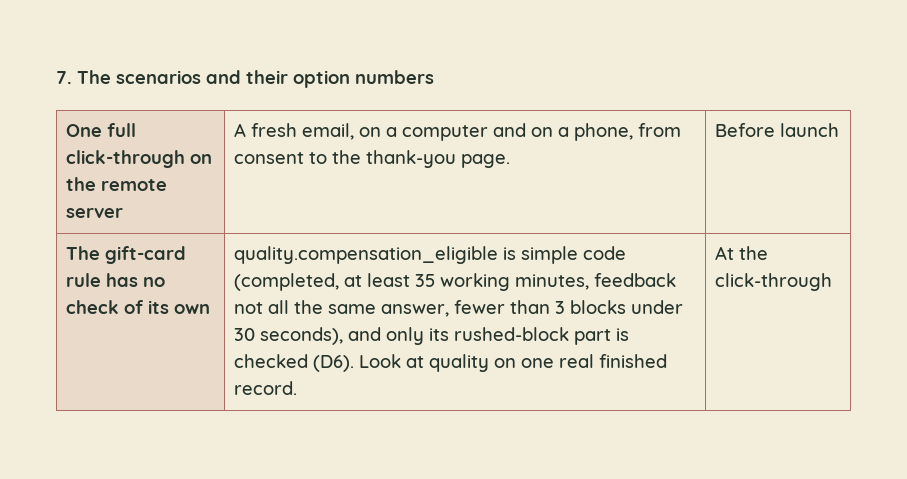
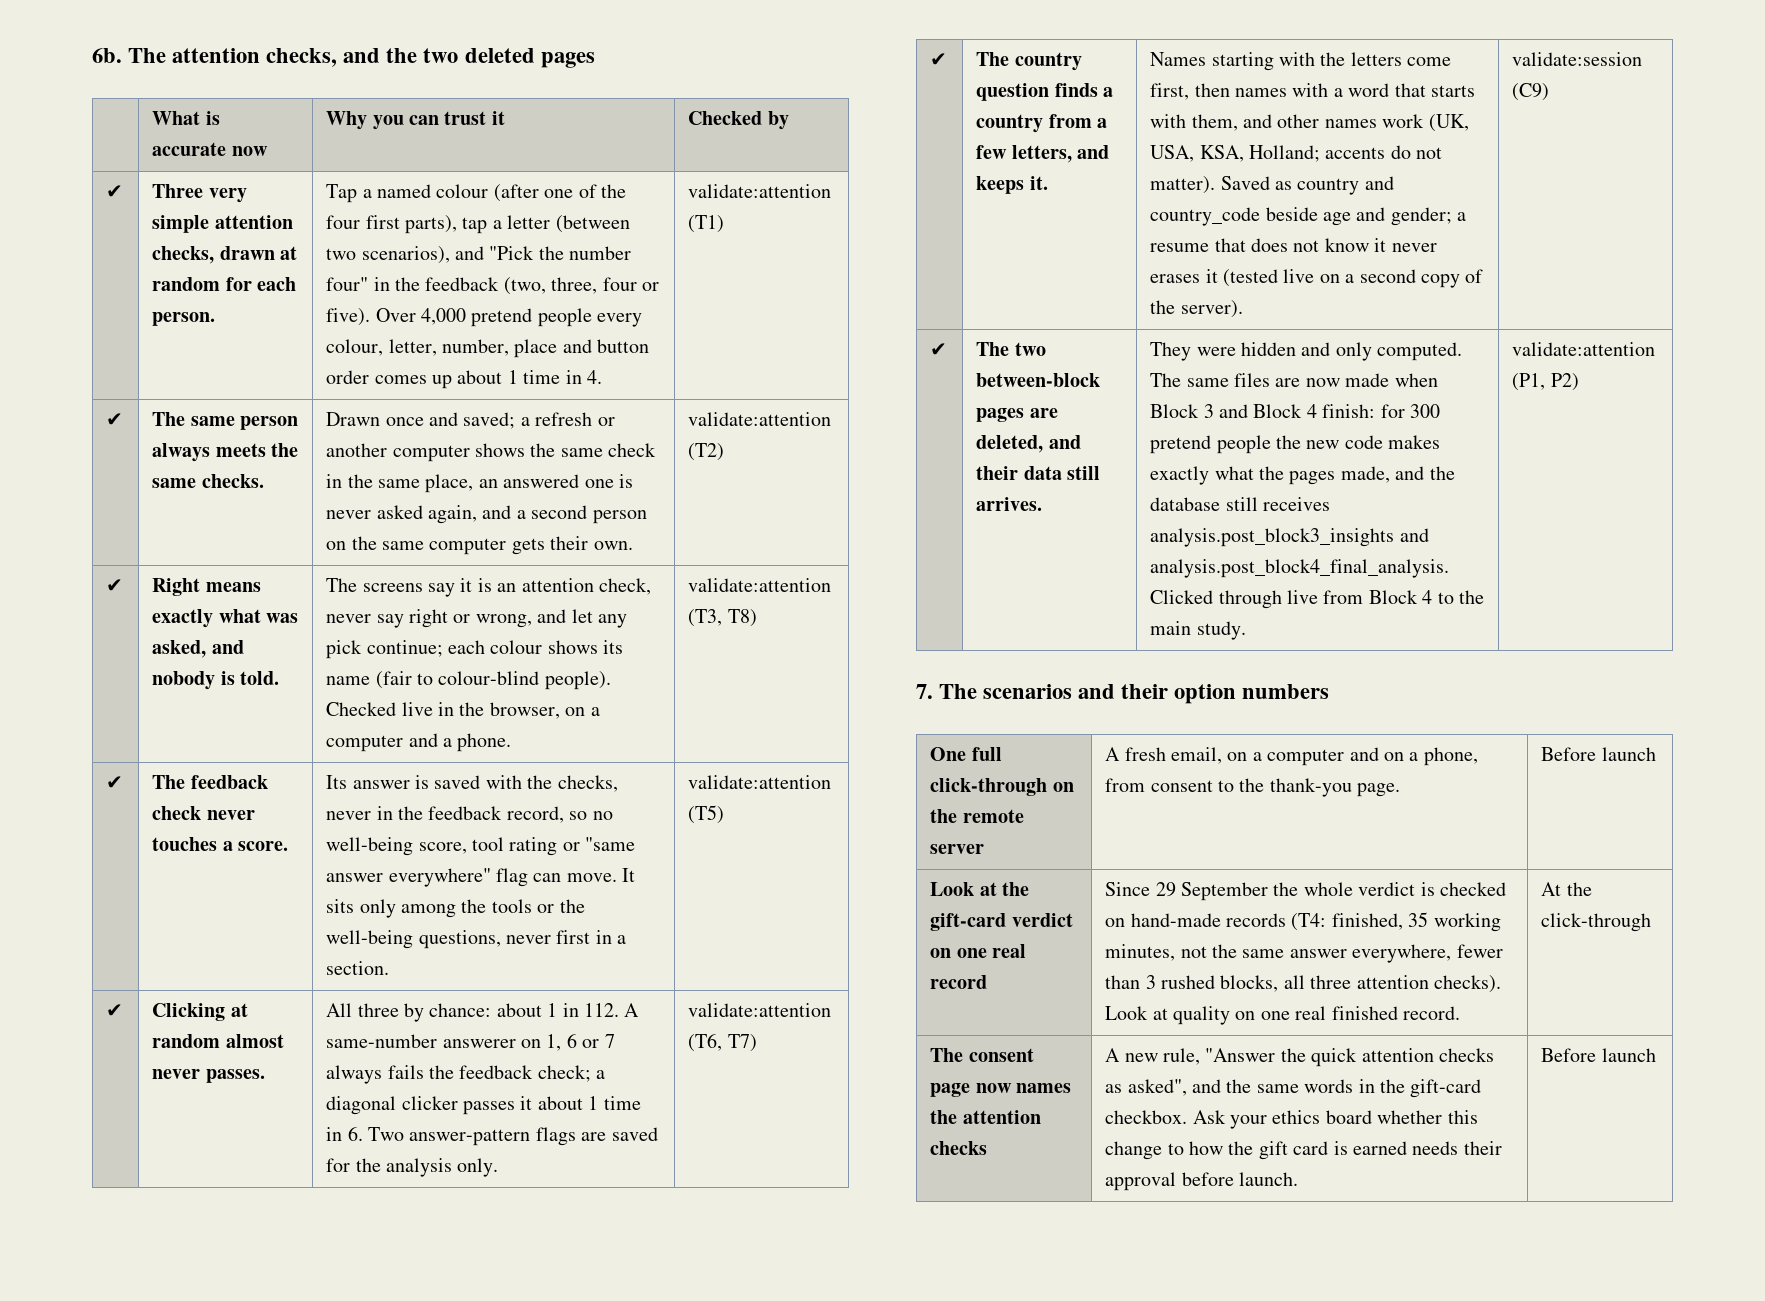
+ 6b. The attention checks, and the two deleted pages
+ | What is accurate now | Why you can trust it | Checked by
+ ✔ | Three very simple attention checks, drawn at random for each person. | Tap a named colour (after one of the four first parts), tap a letter (between two scenarios), and "Pick the number four" in the feedback (two, three, four or five). Over 4,000 pretend people every colour, letter, number, place and button order comes up about 1 time in 4. | validate:attention (T1)
+ ✔ | The same person always meets the same checks. | Drawn once and saved; a refresh or another computer shows the same check in the same place, an answered one is never asked again, and a second person on the same computer gets their own. | validate:attention (T2)
+ ✔ | Right means exactly what was asked, and nobody is told. | The screens say it is an attention check, never say right or wrong, and let any pick continue; each colour shows its name (fair to colour-blind people). Checked live in the browser, on a computer and a phone. | validate:attention (T3, T8)
+ ✔ | The feedback check never touches a score. | Its answer is saved with the checks, never in the feedback record, so no well-being score, tool rating or "same answer everywhere" flag can move. It sits only among the tools or the well-being questions, never first in a section. | validate:attention (T5)
+ ✔ | Clicking at random almost never passes. | All three by chance: about 1 in 112. A same-number answerer on 1, 6 or 7 always fails the feedback check; a diagonal clicker passes it about 1 time in 6. Two answer-pattern flags are saved for the analysis only. | validate:attention (T6, T7)
+ ✔ | The country question finds a country from a few letters, and keeps it. | Names starting with the letters come first, then names with a word that starts with them, and other names work (UK, USA, KSA, Holland; accents do not matter). Saved as country and country_code beside age and gender; a resume that does not know it never erases it (tested live on a second copy of the server). | validate:session (C9)
+ ✔ | The two between-block pages are deleted, and their data still arrives. | They were hidden and only computed. The same files are now made when Block 3 and Block 4 finish: for 300 pretend people the new code makes exactly what the pages made, and the database still receives analysis.post_block3_insights and analysis.post_block4_final_analysis. Clicked through live from Block 4 to the main study. | validate:attention (P1, P2)
- The gift-card rule has no check of its own | quality.compensation_eligible is simple code (completed, at least 35 working minutes, feedback not all the same answer, fewer than 3 blocks under 30 seconds), and only its rushed-block part is checked (D6). Look at quality on one real finished record.
+ Look at the gift-card verdict on one real record | Since 29 September the whole verdict is checked on hand-made records (T4: finished, 35 working minutes, not the same answer everywhere, fewer than 3 rushed blocks, all three attention checks). Look at quality on one real finished record.
+ The consent page now names the attention checks | A new rule, "Answer the quick attention checks as asked", and the same words in the gift-card checkbox. Ask your ethics board whether this change to how the gift card is earned needs their approval before launch. | Before launch

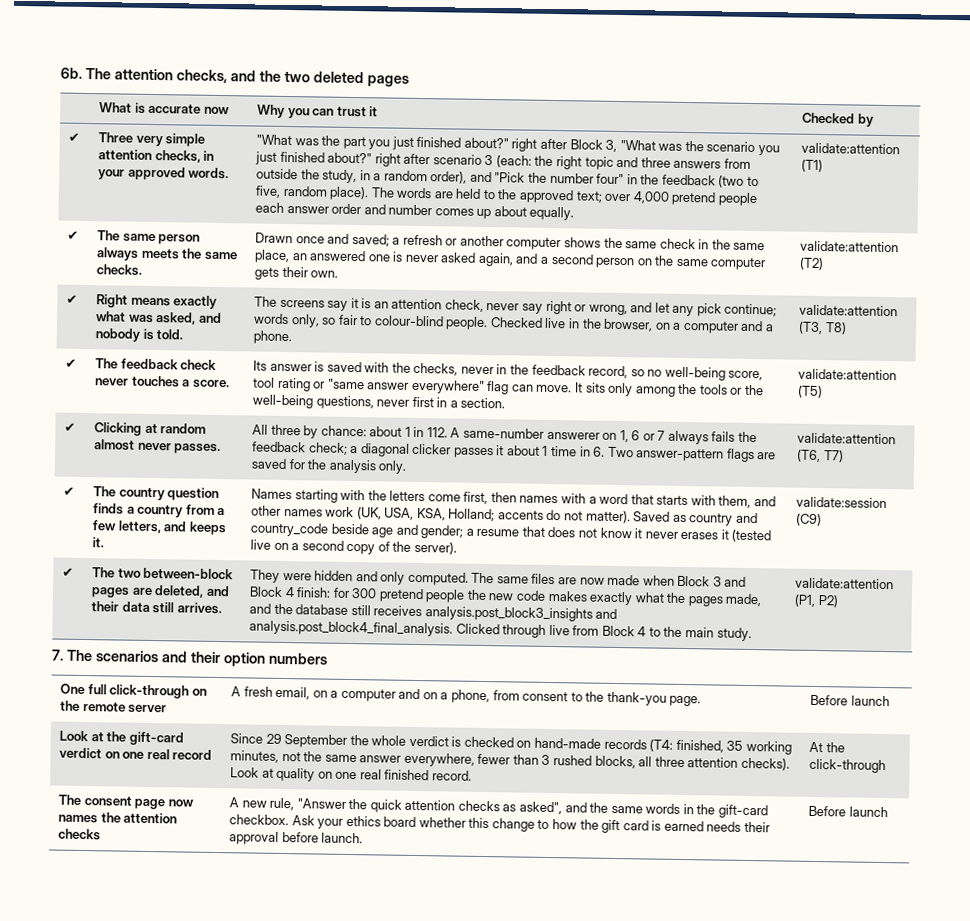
- Three very simple attention checks, drawn at random for each person. | Tap a named colour (after one of the four first parts), tap a letter (between two scenarios), and "Pick the number four" in the feedback (two, three, four or five). Over 4,000 pretend people every colour, letter, number, place and button order comes up about 1 time in 4.
+ Three very simple attention checks, in your approved words. | "What was the part you just finished about?" right after Block 3, "What was the scenario you just finished about?" right after scenario 3 (each: the right topic and three answers from outside the study, in a random order), and "Pick the number four" in the feedback (two to five, random place). The words are held to the approved text; over 4,000 pretend people each answer order and number comes up about equally.
- The screens say it is an attention check, never say right or wrong, and let any pick continue; each colour shows its name (fair to colour-blind people).
+ The screens say it is an attention check, never say right or wrong, and let any pick continue; words only, so fair to colour-blind people.

